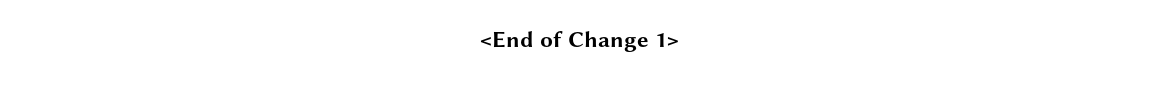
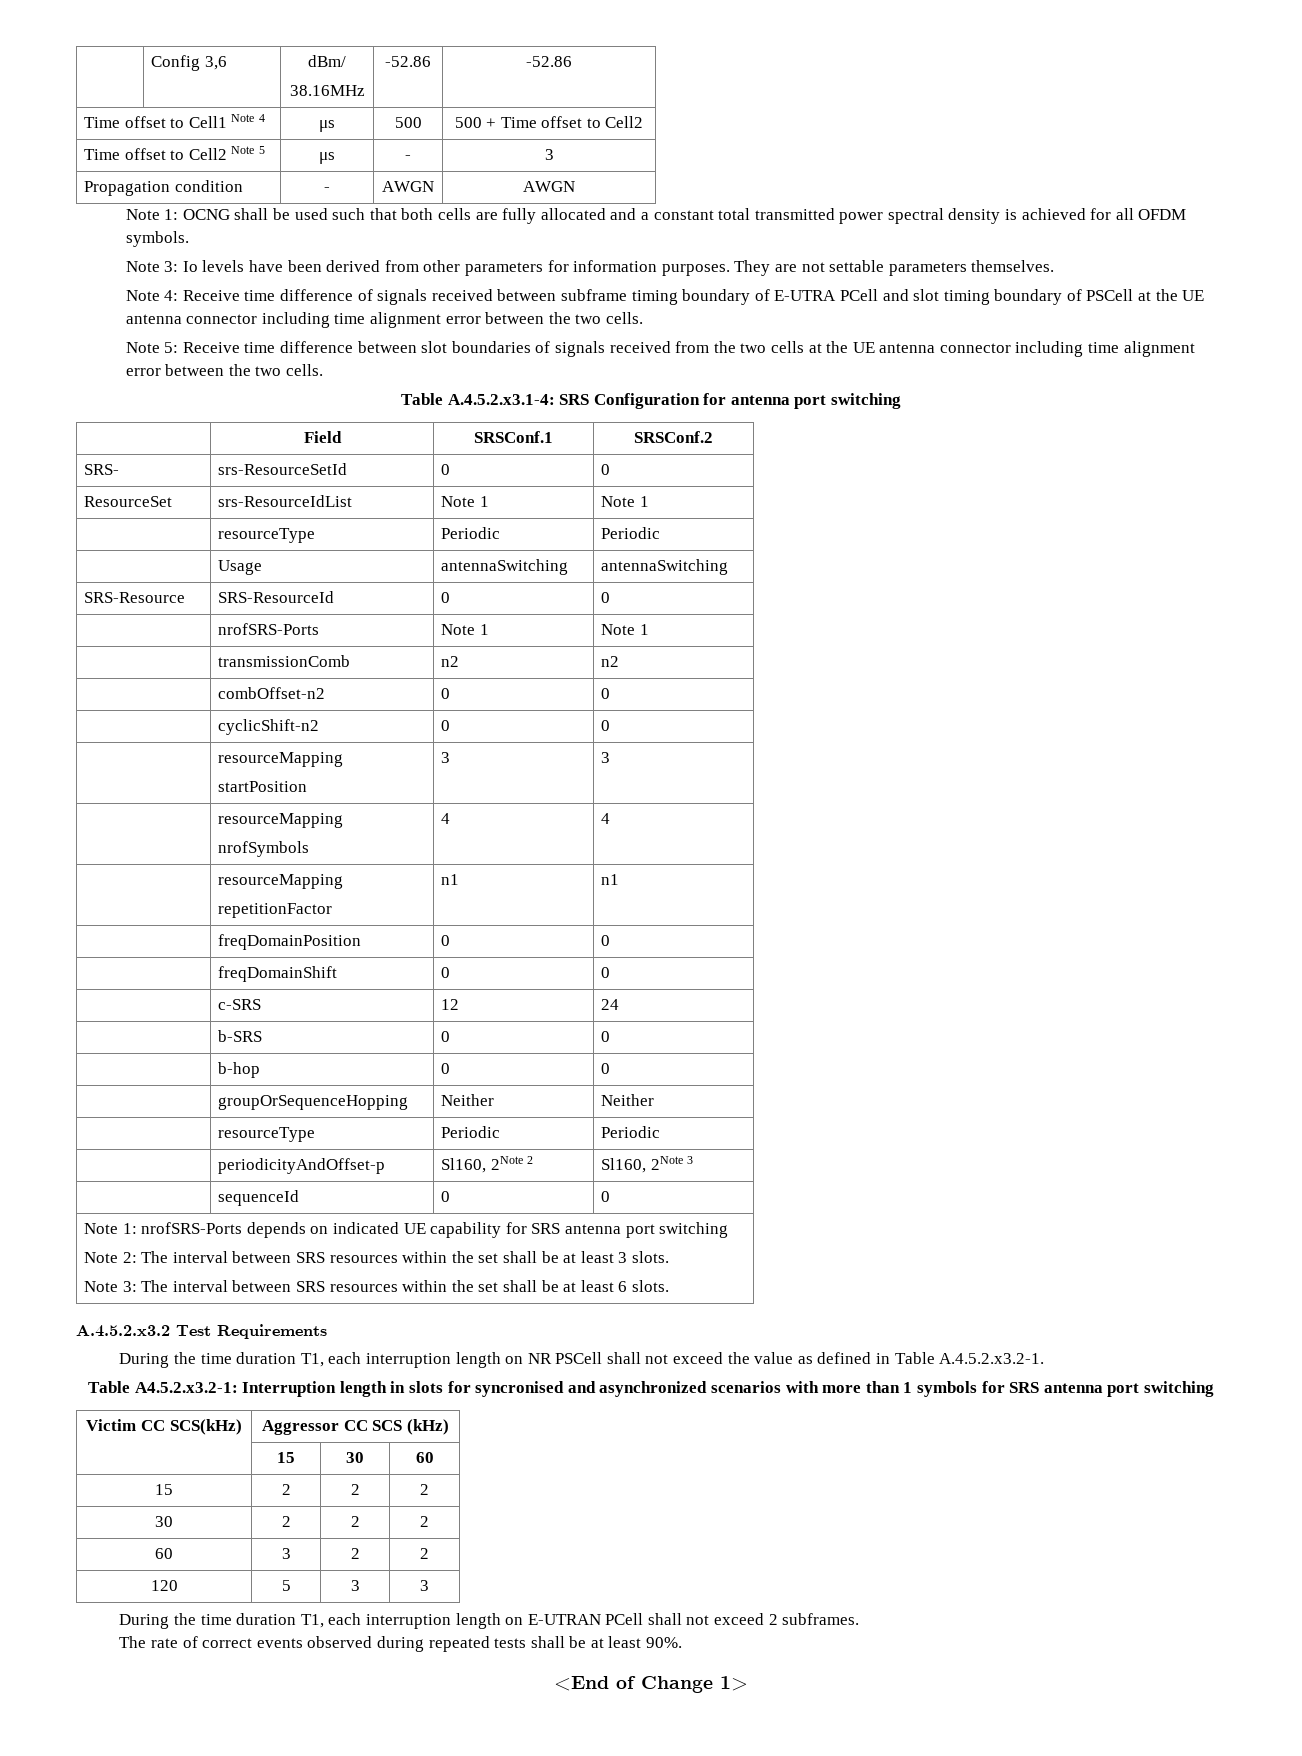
+ | Config 3,6 | dBm/
+ 38.16MHz | -52.86 | -52.86
+ Time offset to Cell1 Note 4 | μs | 500 | 500 + Time offset to Cell2
+ Time offset to Cell2 Note 5 | μs | - | 3
+ Propagation condition | - | AWGN | AWGN
+ Note 1: OCNG shall be used such that both cells are fully allocated and a constant total transmitted power spectral density is achieved for all OFDM symbols.
+ Note 3: Io levels have been derived from other parameters for information purposes. They are not settable parameters themselves.
+ Note 4: Receive time difference of signals received between subframe timing boundary of E-UTRA PCell and slot timing boundary of PSCell at the UE antenna connector including time alignment error between the two cells.
+ Note 5: Receive time difference between slot boundaries of signals received from the two cells at the UE antenna connector including time alignment error between the two cells.
+ Table A.4.5.2.x3.1-4: SRS Configuration for antenna port switching
+ | Field | SRSConf.1 | SRSConf.2
+ SRS- | srs-ResourceSetId | 0 | 0
+ ResourceSet | srs-ResourceIdList | Note 1 | Note 1
+ | resourceType | Periodic | Periodic
+ | Usage | antennaSwitching | antennaSwitching
+ SRS-Resource | SRS-ResourceId | 0 | 0
+ | nrofSRS-Ports | Note 1 | Note 1
+ | transmissionComb | n2 | n2
+ | combOffset-n2 | 0 | 0
+ | cyclicShift-n2 | 0 | 0
+ | resourceMapping
+ startPosition | 3 | 3
+ | resourceMapping
+ nrofSymbols | 4 | 4
+ | resourceMapping
+ repetitionFactor | n1 | n1
+ | freqDomainPosition | 0 | 0
+ | freqDomainShift | 0 | 0
+ | c-SRS | 12 | 24
+ | b-SRS | 0 | 0
+ | b-hop | 0 | 0
+ | groupOrSequenceHopping | Neither | Neither
+ | resourceType | Periodic | Periodic
+ | periodicityAndOffset-p | Sl160, 2Note 2 | Sl160, 2Note 3
+ | sequenceId | 0 | 0
+ Note 1: nrofSRS-Ports depends on indicated UE capability for SRS antenna port switching
+ Note 2: The interval between SRS resources within the set shall be at least 3 slots.
+ Note 3: The interval between SRS resources within the set shall be at least 6 slots.
+ A.4.5.2.x3.2 Test Requirements
+ During the time duration T1, each interruption length on NR PSCell shall not exceed the value as defined in Table A.4.5.2.x3.2-1.
+ Table A4.5.2.x3.2-1: Interruption length in slots for syncronised and asynchronized scenarios with more than 1 symbols for SRS antenna port switching
+ Victim CC SCS(kHz) | Aggressor CC SCS (kHz)
+ | 15 | 30 | 60
+ 15 | 2 | 2 | 2
+ 30 | 2 | 2 | 2
+ 60 | 3 | 2 | 2
+ 120 | 5 | 3 | 3
+ During the time duration T1, each interruption length on E-UTRAN PCell shall not exceed 2 subframes.
+ The rate of correct events observed during repeated tests shall be at least 90%.

